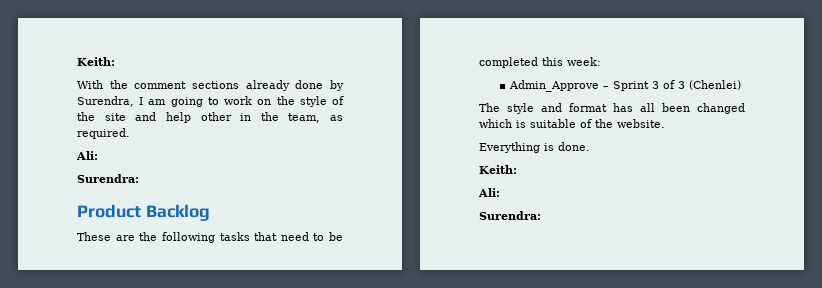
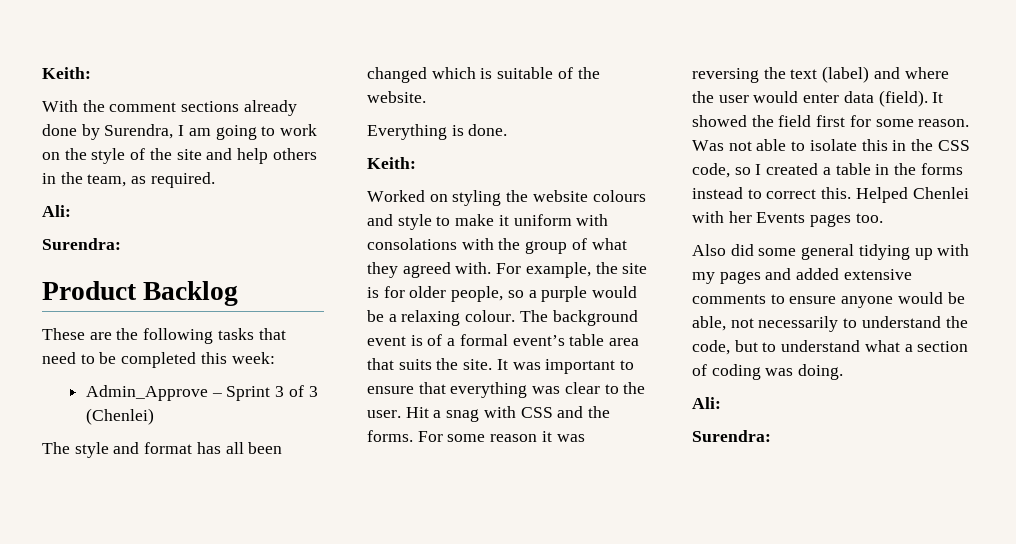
- With the comment sections already done by Surendra, I am going to work on the style of the site and help other in the team, as required.
+ With the comment sections already done by Surendra, I am going to work on the style of the site and help others in the team, as required.
+ Worked on styling the website colours and style to make it uniform with consolations with the group of what they agreed with. For example, the site is for older people, so a purple would be a relaxing colour. The background event is of a formal event’s table area that suits the site. It was important to ensure that everything was clear to the user. Hit a snag with CSS and the forms. For some reason it was reversing the text (label) and where the user would enter data (field). It showed the field first for some reason. Was not able to isolate this in the CSS code, so I created a table in the forms instead to correct this. Helped Chenlei with her Events pages too.
+ Also did some general tidying up with my pages and added extensive comments to ensure anyone would be able, not necessarily to understand the code, but to understand what a section of coding was doing.

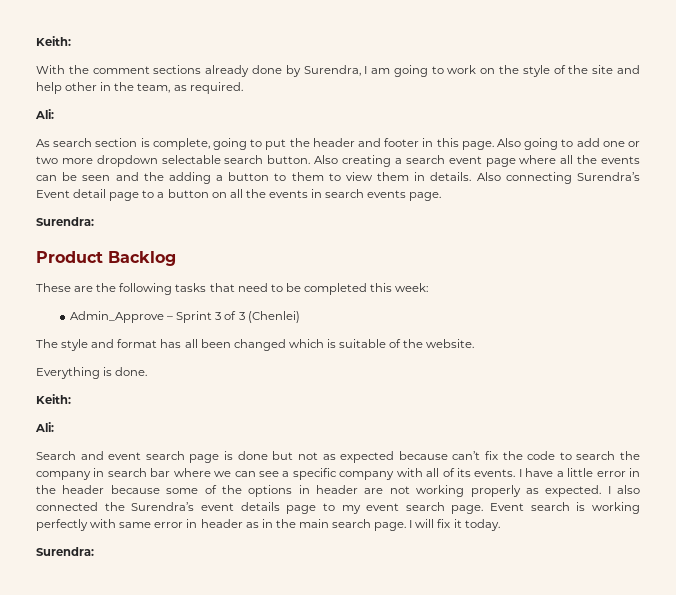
- With the comment sections already done by Surendra, I am going to work on the style of the site and help others in the team, as required.
+ With the comment sections already done by Surendra, I am going to work on the style of the site and help other in the team, as required.
+ As search section is complete, going to put the header and footer in this page. Also going to add one or two more dropdown selectable search button. Also creating a search event page where all the events can be seen and the adding a button to them to view them in details. Also connecting Surendra’s Event detail page to a button on all the events in search events page.
  Everything is done.
  Keith:
- Worked on styling the website colours and style to make it uniform with consolations with the group of what they agreed with. For example, the site is for older people, so a purple would be a relaxing colour. The background event is of a formal event’s table area that suits the site. It was important to ensure that everything was clear to the user. Hit a snag with CSS and the forms. For some reason it was reversing the text (label) and where the user would enter data (field). It showed the field first for some reason. Was not able to isolate this in the CSS code, so I created a table in the forms instead to correct this. Helped Chenlei with her Events pages too.
- Also did some general tidying up with my pages and added extensive comments to ensure anyone would be able, not necessarily to understand the code, but to understand what a section of coding was doing.
  Ali:
+ Search and event search page is done but not as expected because can’t fix the code to search the company in search bar where we can see a specific company with all of its events. I have a little error in the header because some of the options in header are not working properly as expected. I also connected the Surendra’s event details page to my event search page. Event search is working perfectly with same error in header as in the main search page. I will fix it today.

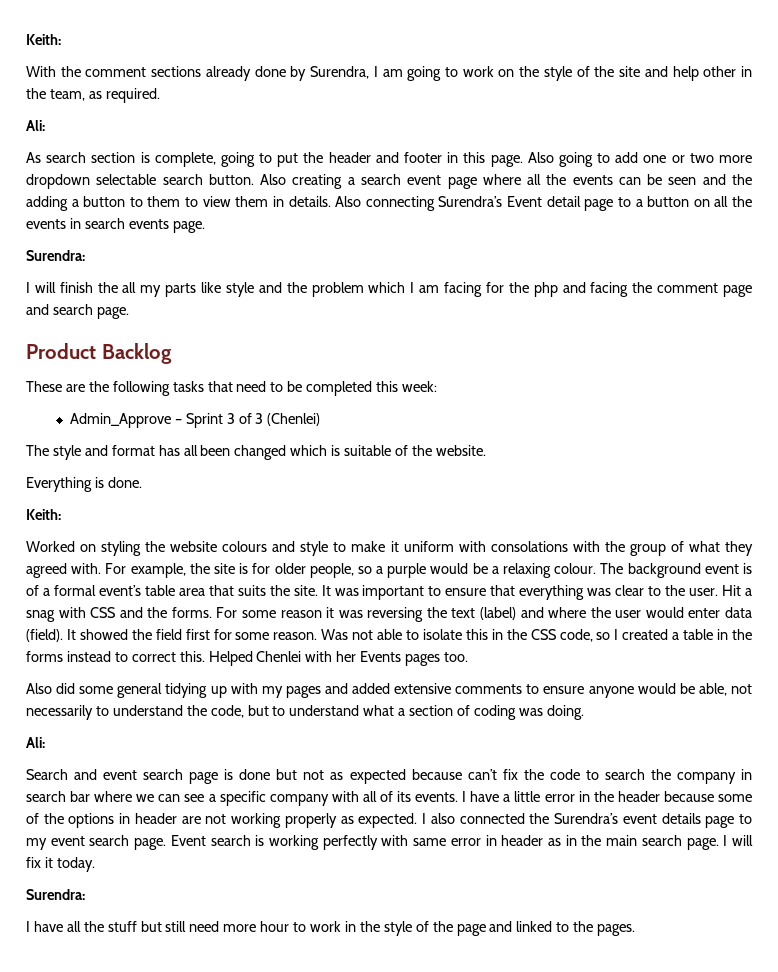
+ I will finish the all my parts like style and the problem which I am facing for the php and facing the comment page and search page.
+ Worked on styling the website colours and style to make it uniform with consolations with the group of what they agreed with. For example, the site is for older people, so a purple would be a relaxing colour. The background event is of a formal event’s table area that suits the site. It was important to ensure that everything was clear to the user. Hit a snag with CSS and the forms. For some reason it was reversing the text (label) and where the user would enter data (field). It showed the field first for some reason. Was not able to isolate this in the CSS code, so I created a table in the forms instead to correct this. Helped Chenlei with her Events pages too.
+ Also did some general tidying up with my pages and added extensive comments to ensure anyone would be able, not necessarily to understand the code, but to understand what a section of coding was doing.
+ I have all the stuff but still need more hour to work in the style of the page and linked to the pages.

